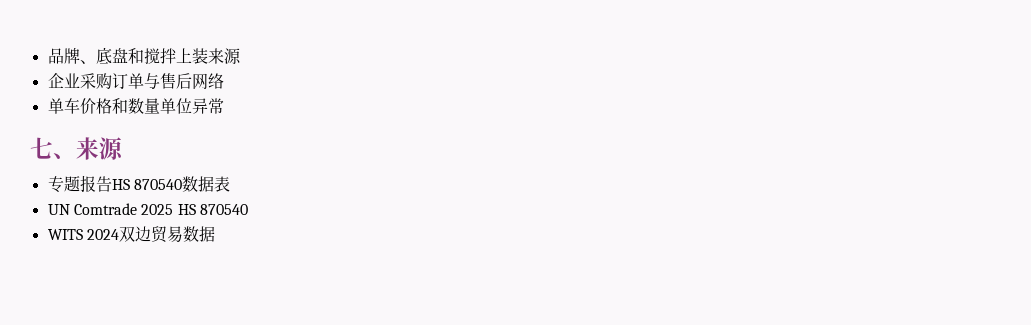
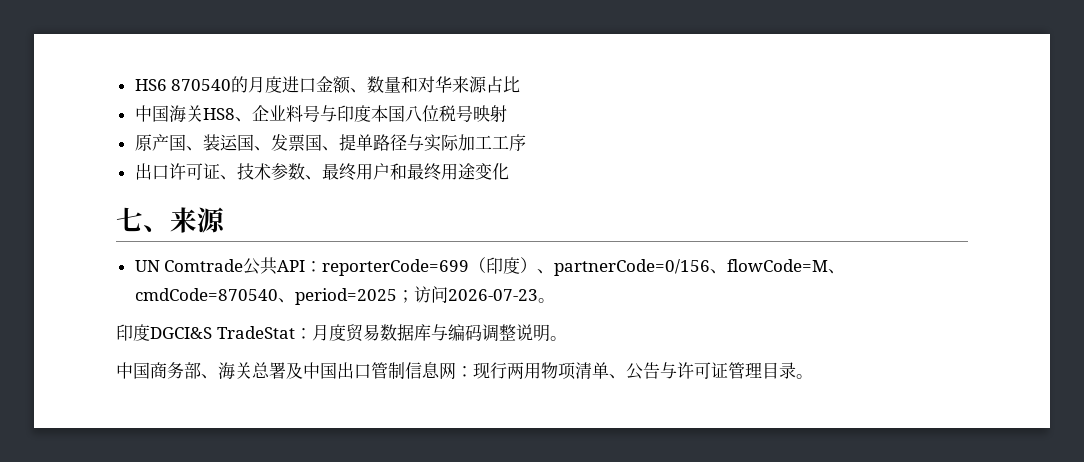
- 品牌、底盘和搅拌上装来源
- 企业采购订单与售后网络
- 单车价格和数量单位异常
+ HS6 870540的月度进口金额、数量和对华来源占比
+ 中国海关HS8、企业料号与印度本国八位税号映射
+ 原产国、装运国、发票国、提单路径与实际加工工序
+ 出口许可证、技术参数、最终用户和最终用途变化
  七、来源
- 专题报告HS 870540数据表
- UN Comtrade 2025 HS 870540
- WITS 2024双边贸易数据
+ UN Comtrade公共API：reporterCode=699（印度）、partnerCode=0/156、flowCode=M、cmdCode=870540、period=2025；访问2026-07-23。
+ 印度DGCI&S TradeStat：月度贸易数据库与编码调整说明。
+ 中国商务部、海关总署及中国出口管制信息网：现行两用物项清单、公告与许可证管理目录。

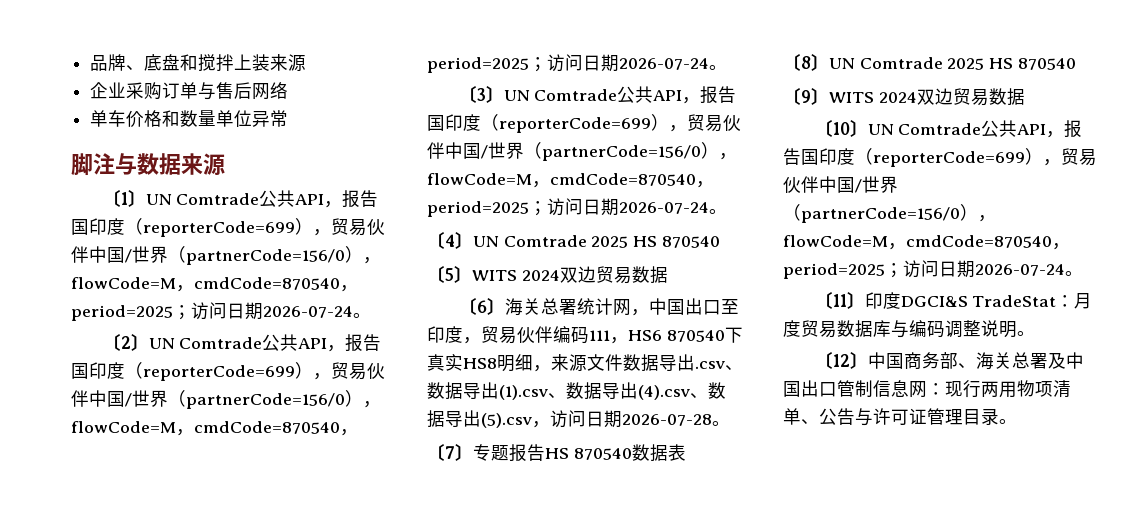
- HS6 870540的月度进口金额、数量和对华来源占比
- 中国海关HS8、企业料号与印度本国八位税号映射
- 原产国、装运国、发票国、提单路径与实际加工工序
- 出口许可证、技术参数、最终用户和最终用途变化
- 七、来源
- UN Comtrade公共API：reporterCode=699（印度）、partnerCode=0/156、flowCode=M、cmdCode=870540、period=2025；访问2026-07-23。
- 印度DGCI&S TradeStat：月度贸易数据库与编码调整说明。
+ 品牌、底盘和搅拌上装来源
+ 企业采购订单与售后网络
+ 单车价格和数量单位异常
+ 脚注与数据来源
+ 〔1〕UN Comtrade公共API，报告国印度（reporterCode=699），贸易伙伴中国/世界（partnerCode=156/0），flowCode=M，cmdCode=870540，period=2025；访问日期2026-07-24。
+ 〔2〕UN Comtrade公共API，报告国印度（reporterCode=699），贸易伙伴中国/世界（partnerCode=156/0），flowCode=M，cmdCode=870540，period=2025；访问日期2026-07-24。
+ 〔3〕UN Comtrade公共API，报告国印度（reporterCode=699），贸易伙伴中国/世界（partnerCode=156/0），flowCode=M，cmdCode=870540，period=2025；访问日期2026-07-24。
+ 〔4〕UN Comtrade 2025 HS 870540
+ 〔5〕WITS 2024双边贸易数据
+ 〔6〕海关总署统计网，中国出口至印度，贸易伙伴编码111，HS6 870540下真实HS8明细，来源文件数据导出.csv、数据导出(1).csv、数据导出(4).csv、数据导出(5).csv，访问日期2026-07-28。
+ 〔7〕专题报告HS 870540数据表
+ 〔8〕UN Comtrade 2025 HS 870540
+ 〔9〕WITS 2024双边贸易数据
+ 〔10〕UN Comtrade公共API，报告国印度（reporterCode=699），贸易伙伴中国/世界（partnerCode=156/0），flowCode=M，cmdCode=870540，period=2025；访问日期2026-07-24。
+ 〔11〕印度DGCI&S TradeStat：月度贸易数据库与编码调整说明。
- 中国商务部、海关总署及中国出口管制信息网：现行两用物项清单、公告与许可证管理目录。
+ 〔12〕中国商务部、海关总署及中国出口管制信息网：现行两用物项清单、公告与许可证管理目录。

